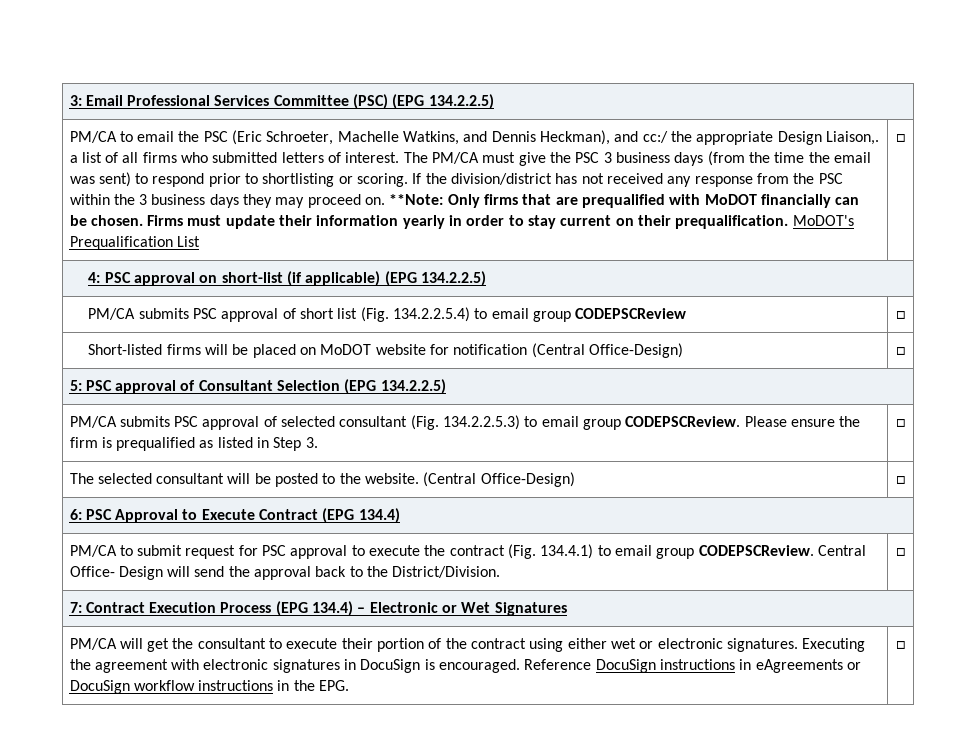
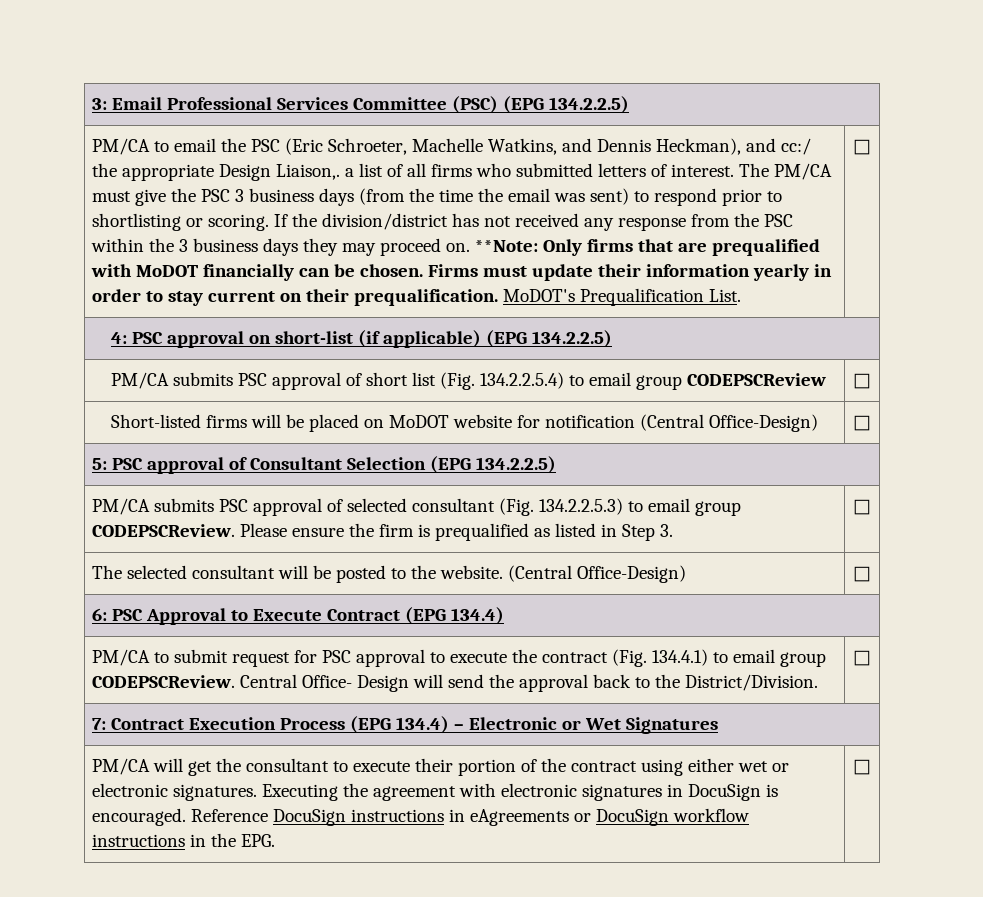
- MoDOT's Prequalification List
+ MoDOT's Prequalification List.

